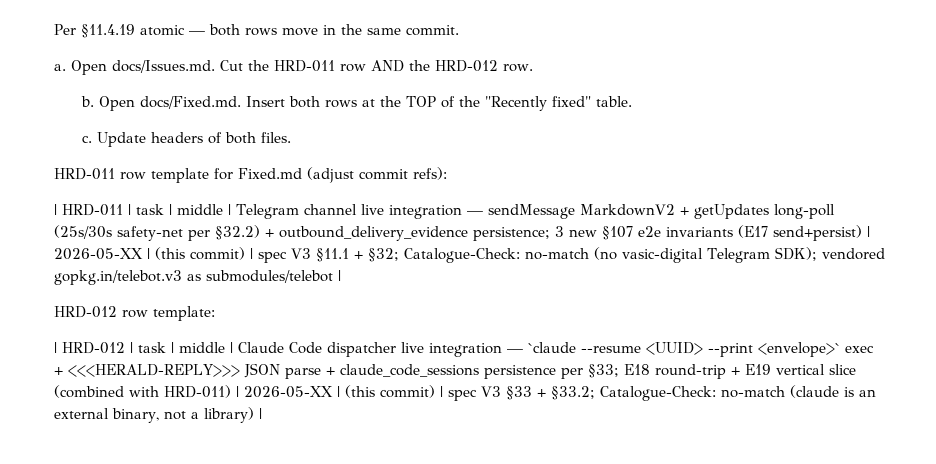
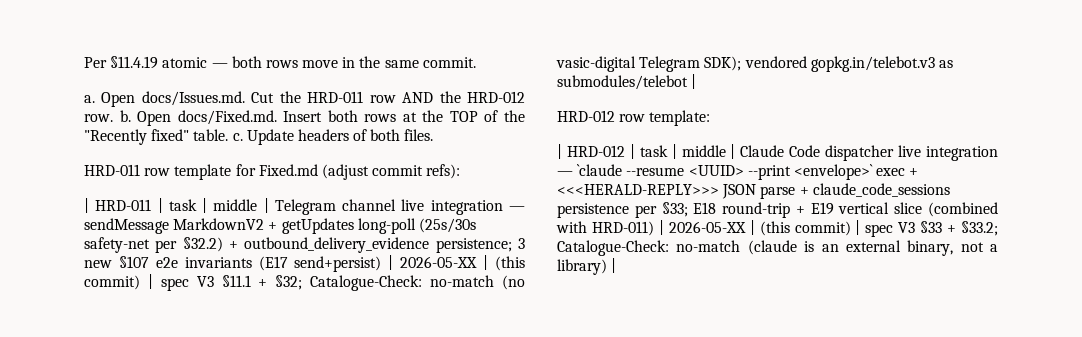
- Open docs/Issues.md. Cut the HRD-011 row AND the HRD-012 row.
- b.
+ Open docs/Issues.md. Cut the HRD-011 row AND the HRD-012 row. b.
- Open docs/Fixed.md. Insert both rows at the TOP of the "Recently fixed" table.
- c.
+ Open docs/Fixed.md. Insert both rows at the TOP of the "Recently fixed" table. c.

